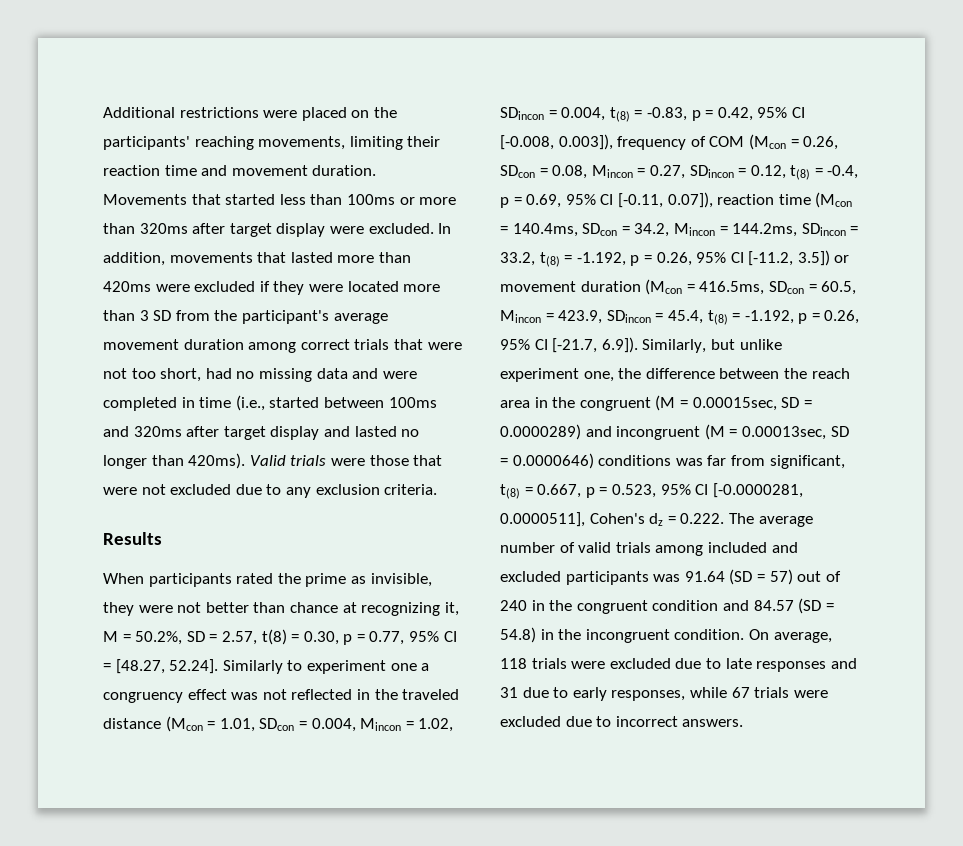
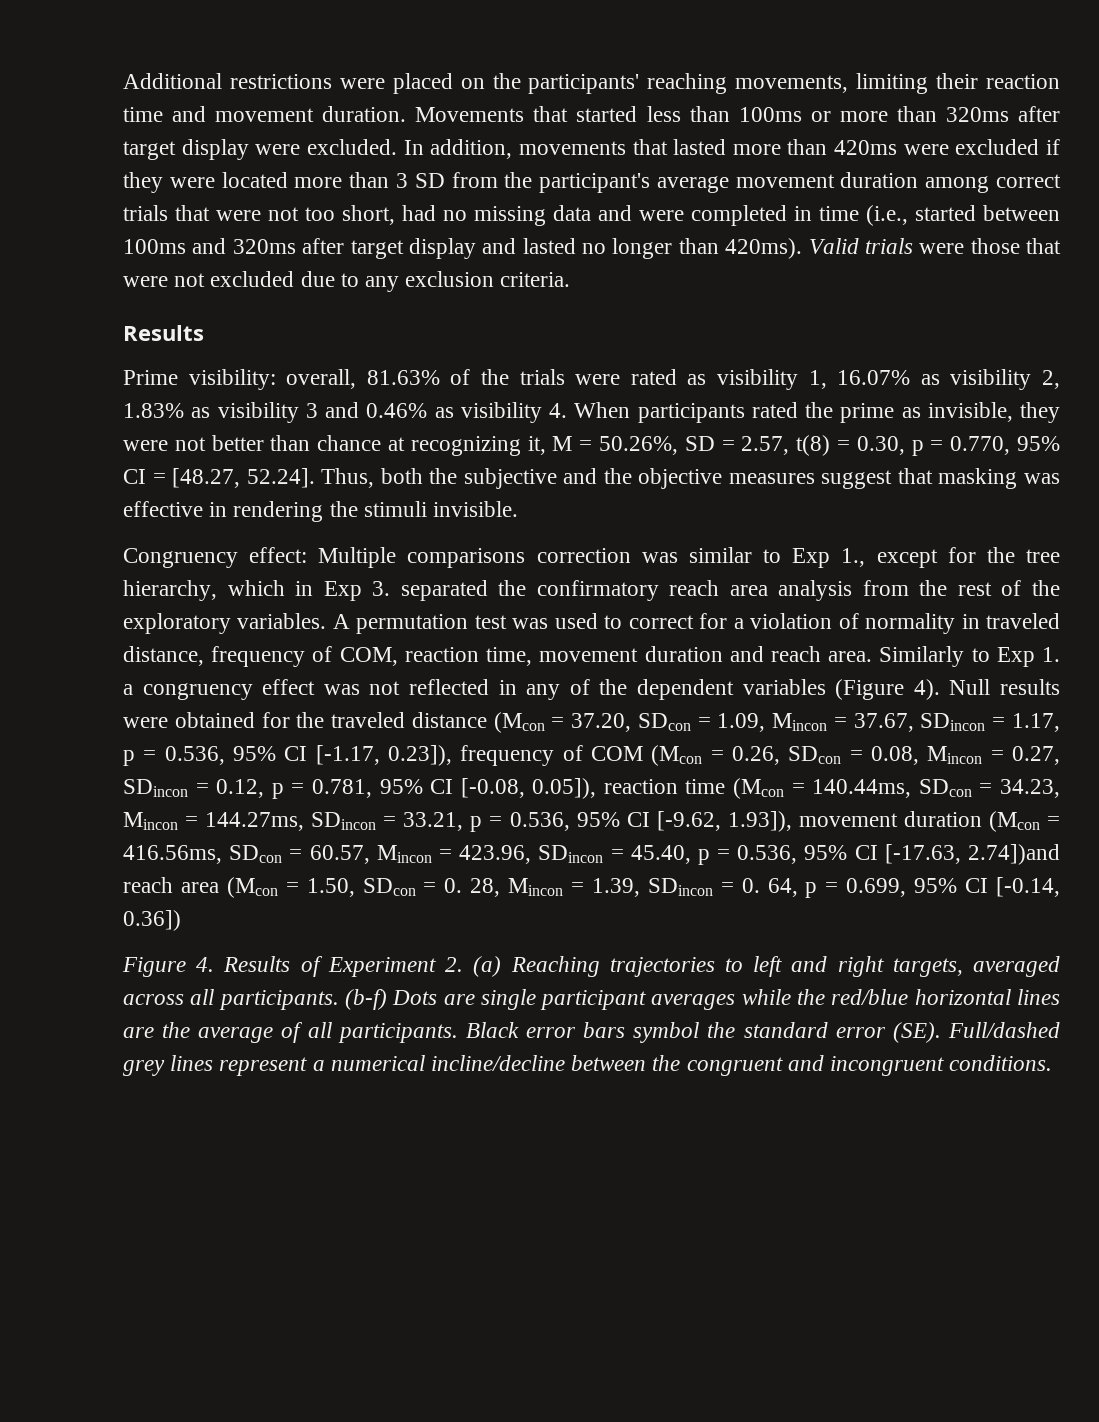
- When participants rated the prime as invisible, they were not better than chance at recognizing it, M = 50.2%, SD = 2.57, t(8) = 0.30, p = 0.77, 95% CI = [48.27, 52.24]. Similarly to experiment one a congruency effect was not reflected in the traveled distance (Mcon = 1.01, SDcon = 0.004, Mincon = 1.02, SDincon = 0.004, t(8) = -0.83, p = 0.42, 95% CI [-0.008, 0.003]), frequency of COM (Mcon = 0.26, SDcon = 0.08, Mincon = 0.27, SDincon = 0.12, t(8) = -0.4, p = 0.69, 95% CI [-0.11, 0.07]), reaction time (Mcon = 140.4ms, SDcon = 34.2, Mincon = 144.2ms, SDincon = 33.2, t(8) = -1.192, p = 0.26, 95% CI [-11.2, 3.5]) or movement duration (Mcon = 416.5ms, SDcon = 60.5, Mincon = 423.9, SDincon = 45.4, t(8) = -1.192, p = 0.26, 95% CI [-21.7, 6.9]). Similarly, but unlike experiment one, the difference between the reach area in the congruent (M = 0.00015sec, SD = 0.0000289) and incongruent (M = 0.00013sec, SD = 0.0000646) conditions was far from significant, t(8) = 0.667, p = 0.523, 95% CI [-0.0000281, 0.0000511], Cohen's dz = 0.222. The average number of valid trials among included and excluded participants was 91.64 (SD = 57) out of 240 in the congruent condition and 84.57 (SD = 54.8) in the incongruent condition. On average, 118 trials were excluded due to late responses and 31 due to early responses, while 67 trials were excluded due to incorrect answers.
+ Prime visibility: overall, 81.63% of the trials were rated as visibility 1, 16.07% as visibility 2, 1.83% as visibility 3 and 0.46% as visibility 4. When participants rated the prime as invisible, they were not better than chance at recognizing it, M = 50.26%, SD = 2.57, t(8) = 0.30, p = 0.770, 95% CI = [48.27, 52.24]. Thus, both the subjective and the objective measures suggest that masking was effective in rendering the stimuli invisible.
+ Congruency effect: Multiple comparisons correction was similar to Exp 1., except for the tree hierarchy, which in Exp 3. separated the confirmatory reach area analysis from the rest of the exploratory variables. A permutation test was used to correct for a violation of normality in traveled distance, frequency of COM, reaction time, movement duration and reach area. Similarly to Exp 1. a congruency effect was not reflected in any of the dependent variables (Figure 4). Null results were obtained for the traveled distance (Mcon = 37.20, SDcon = 1.09, Mincon = 37.67, SDincon = 1.17, p = 0.536, 95% CI [-1.17, 0.23]), frequency of COM (Mcon = 0.26, SDcon = 0.08, Mincon = 0.27, SDincon = 0.12, p = 0.781, 95% CI [-0.08, 0.05]), reaction time (Mcon = 140.44ms, SDcon = 34.23, Mincon = 144.27ms, SDincon = 33.21, p = 0.536, 95% CI [-9.62, 1.93]), movement duration (Mcon = 416.56ms, SDcon = 60.57, Mincon = 423.96, SDincon = 45.40, p = 0.536, 95% CI [-17.63, 2.74])and reach area (Mcon = 1.50, SDcon = 0. 28, Mincon = 1.39, SDincon = 0. 64, p = 0.699, 95% CI [-0.14, 0.36])
+ Figure 4. Results of Experiment 2. (a) Reaching trajectories to left and right targets, averaged across all participants. (b-f) Dots are single participant averages while the red/blue horizontal lines are the average of all participants. Black error bars symbol the standard error (SE). Full/dashed grey lines represent a numerical incline/decline between the congruent and incongruent conditions.

